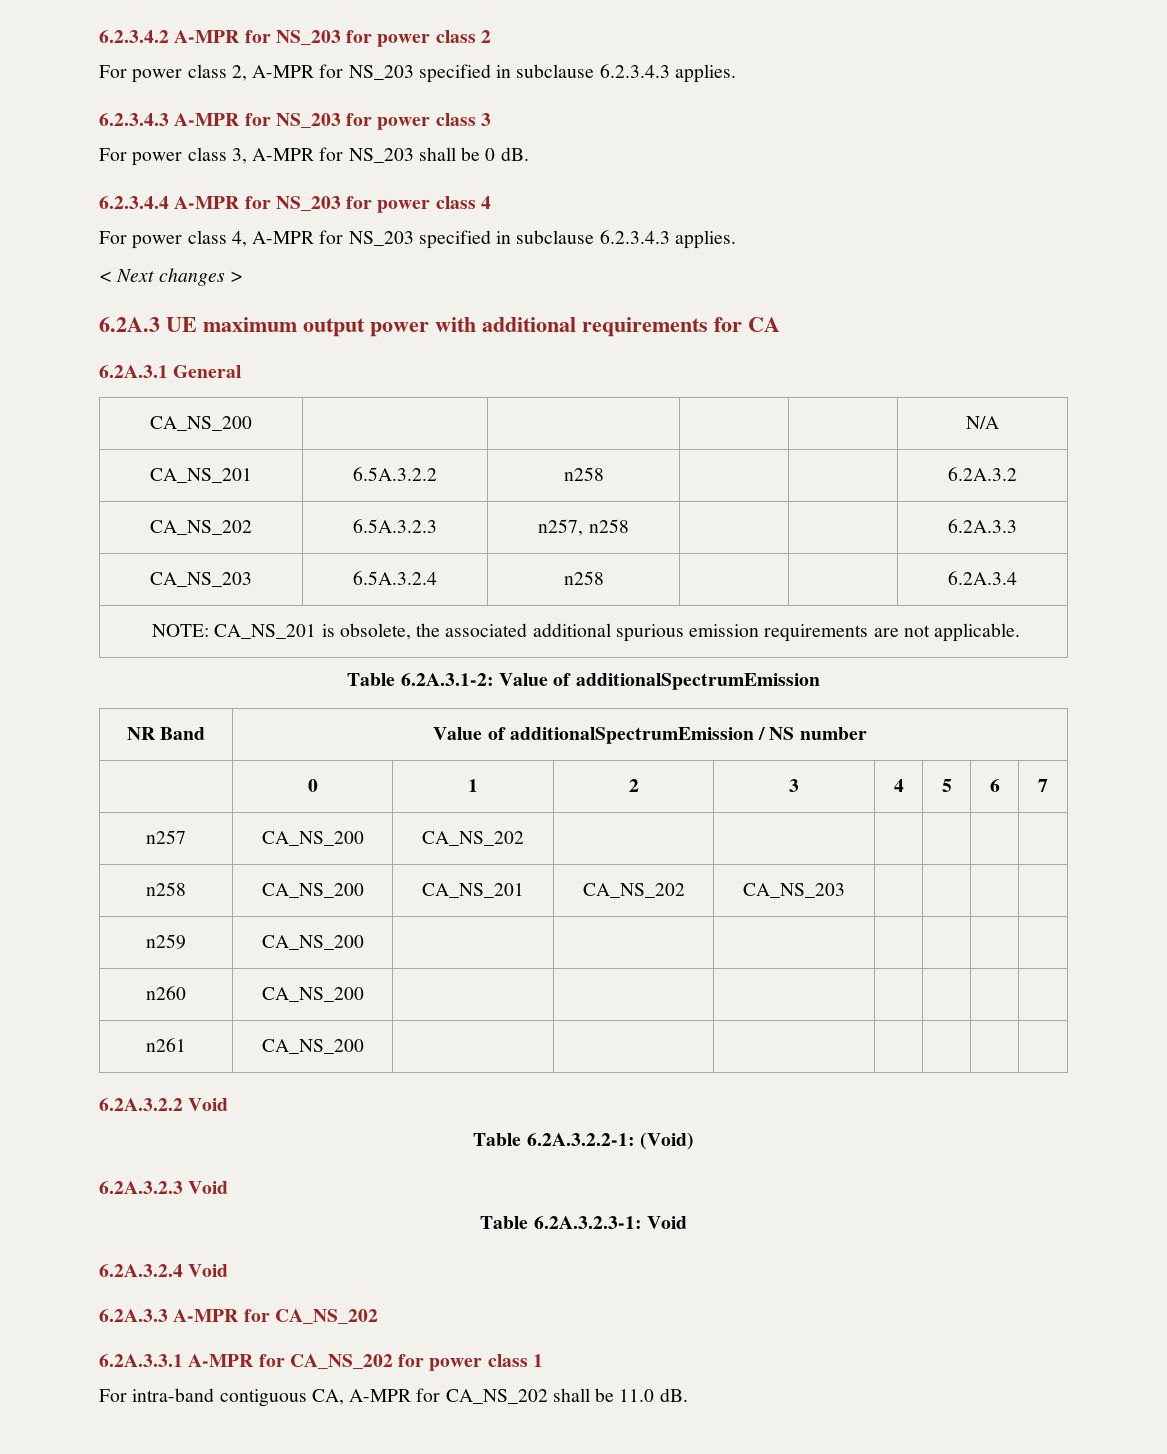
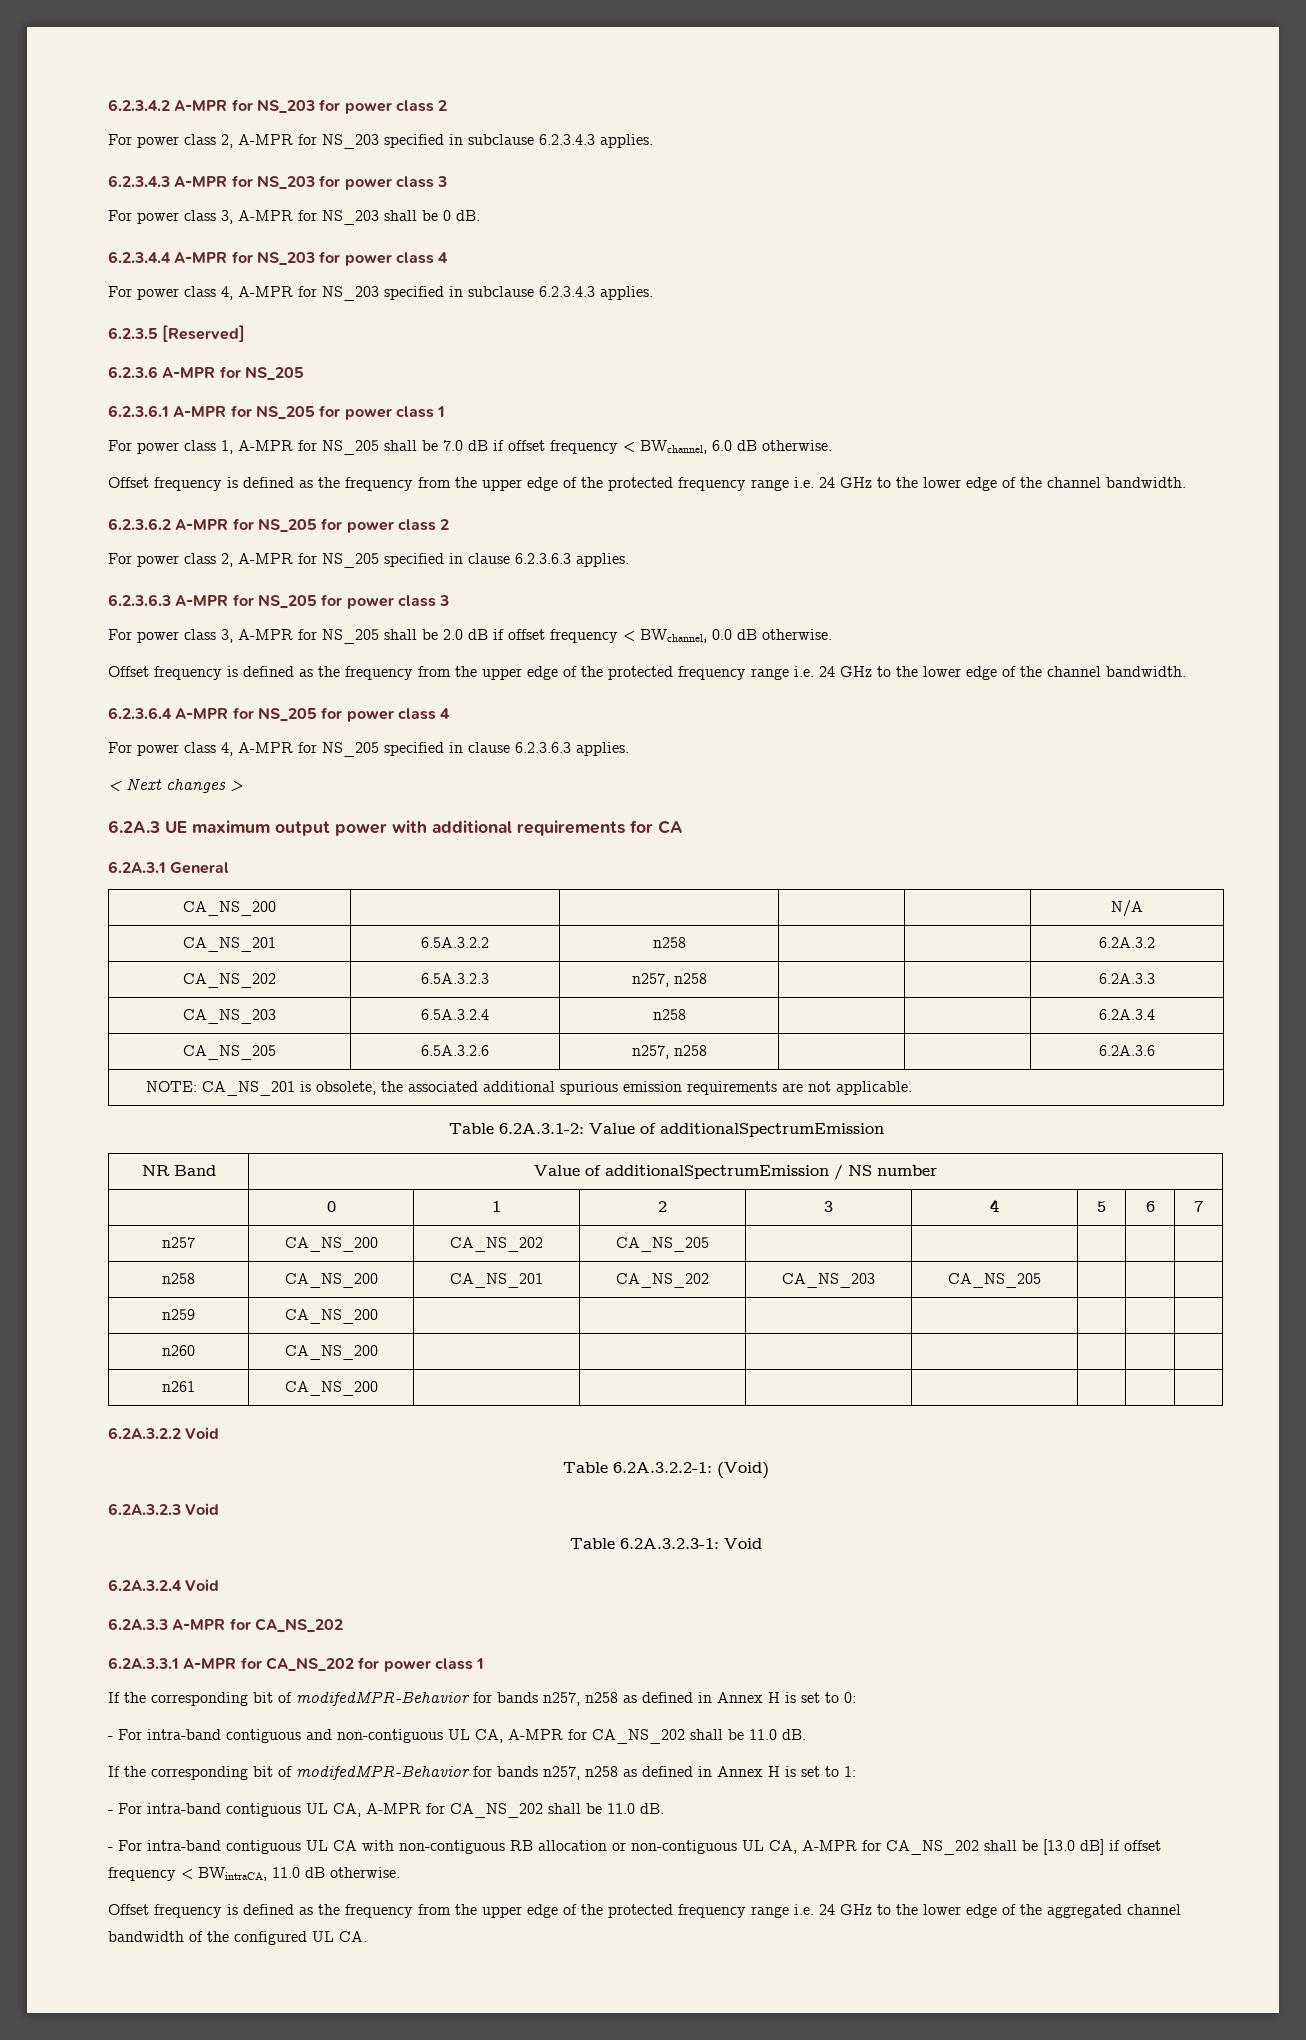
+ 6.2.3.5 [Reserved]
+ 6.2.3.6 A-MPR for NS_205
+ 6.2.3.6.1 A-MPR for NS_205 for power class 1
+ For power class 1, A-MPR for NS_205 shall be 7.0 dB if offset frequency < BWchannel, 6.0 dB otherwise.
+ Offset frequency is defined as the frequency from the upper edge of the protected frequency range i.e. 24 GHz to the lower edge of the channel bandwidth.
+ 6.2.3.6.2 A-MPR for NS_205 for power class 2
+ For power class 2, A-MPR for NS_205 specified in clause 6.2.3.6.3 applies.
+ 6.2.3.6.3 A-MPR for NS_205 for power class 3
+ For power class 3, A-MPR for NS_205 shall be 2.0 dB if offset frequency < BWchannel, 0.0 dB otherwise.
+ Offset frequency is defined as the frequency from the upper edge of the protected frequency range i.e. 24 GHz to the lower edge of the channel bandwidth.
+ 6.2.3.6.4 A-MPR for NS_205 for power class 4
+ For power class 4, A-MPR for NS_205 specified in clause 6.2.3.6.3 applies.
+ CA_NS_205 | 6.5A.3.2.6 | n257, n258 | | | 6.2A.3.6
- n257 | CA_NS_200 | CA_NS_202 | | | | | |
+ n257 | CA_NS_200 | CA_NS_202 | CA_NS_205 | | | | |
- n258 | CA_NS_200 | CA_NS_201 | CA_NS_202 | CA_NS_203 | | | |
+ n258 | CA_NS_200 | CA_NS_201 | CA_NS_202 | CA_NS_203 | CA_NS_205 | | |
- For intra-band contiguous CA, A-MPR for CA_NS_202 shall be 11.0 dB.
+ If the corresponding bit of modifedMPR-Behavior for bands n257, n258 as defined in Annex H is set to 0:
+ - For intra-band contiguous and non-contiguous UL CA, A-MPR for CA_NS_202 shall be 11.0 dB.
+ If the corresponding bit of modifedMPR-Behavior for bands n257, n258 as defined in Annex H is set to 1:
+ - For intra-band contiguous UL CA, A-MPR for CA_NS_202 shall be 11.0 dB.
+ - For intra-band contiguous UL CA with non-contiguous RB allocation or non-contiguous UL CA, A-MPR for CA_NS_202 shall be [13.0 dB] if offset frequency < BWintraCA, 11.0 dB otherwise.
+ Offset frequency is defined as the frequency from the upper edge of the protected frequency range i.e. 24 GHz to the lower edge of the aggregated channel bandwidth of the configured UL CA.

